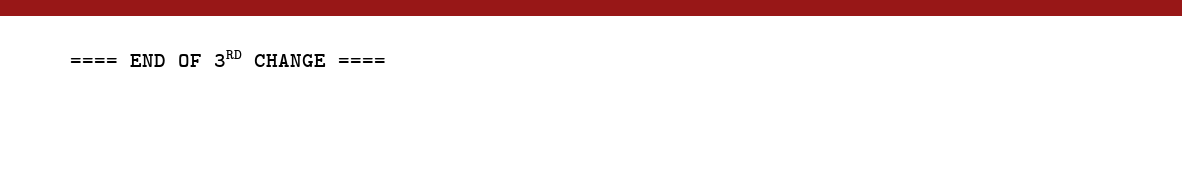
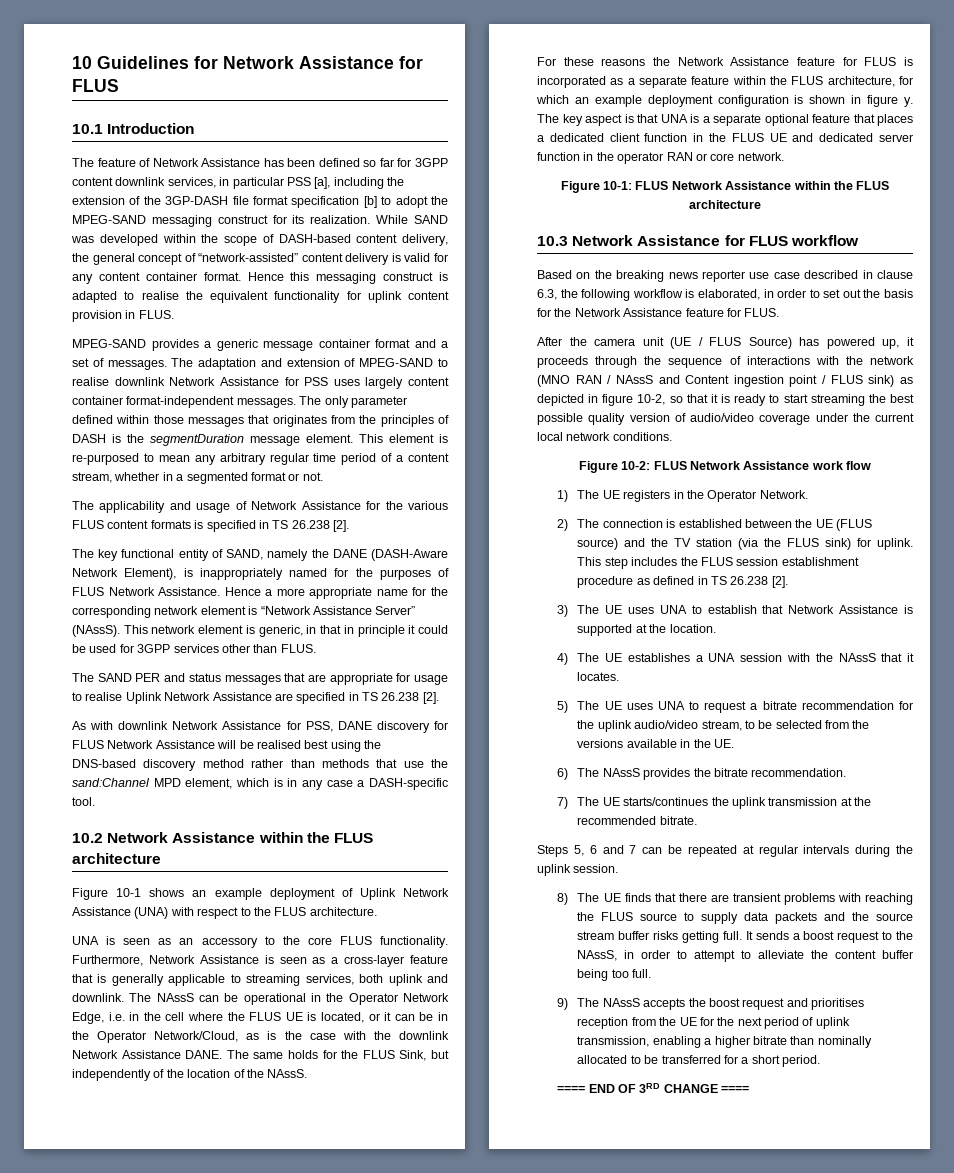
+ 10 Guidelines for Network Assistance for FLUS
+ 10.1 Introduction
+ The feature of Network Assistance has been defined so far for 3GPP content downlink services, in particular PSS [a], including the extension of the 3GP-DASH file format specification [b] to adopt the MPEG-SAND messaging construct for its realization. While SAND was developed within the scope of DASH-based content delivery, the general concept of “network-assisted” content delivery is valid for any content container format. Hence this messaging construct is adapted to realise the equivalent functionality for uplink content provision in FLUS.
+ MPEG-SAND provides a generic message container format and a set of messages. The adaptation and extension of MPEG-SAND to realise downlink Network Assistance for PSS uses largely content container format-independent messages. The only parameter defined within those messages that originates from the principles of DASH is the segmentDuration message element. This element is re-purposed to mean any arbitrary regular time period of a content stream, whether in a segmented format or not.
+ The applicability and usage of Network Assistance for the various FLUS content formats is specified in TS 26.238 [2].
+ The key functional entity of SAND, namely the DANE (DASH-Aware Network Element), is inappropriately named for the purposes of FLUS Network Assistance. Hence a more appropriate name for the corresponding network element is “Network Assistance Server” (NAssS). This network element is generic, in that in principle it could be used for 3GPP services other than FLUS.
+ The SAND PER and status messages that are appropriate for usage to realise Uplink Network Assistance are specified in TS 26.238 [2].
+ As with downlink Network Assistance for PSS, DANE discovery for FLUS Network Assistance will be realised best using the DNS-based discovery method rather than methods that use the sand:Channel MPD element, which is in any case a DASH-specific tool.
+ 10.2 Network Assistance within the FLUS architecture
+ Figure 10-1 shows an example deployment of Uplink Network Assistance (UNA) with respect to the FLUS architecture.
+ UNA is seen as an accessory to the core FLUS functionality. Furthermore, Network Assistance is seen as a cross-layer feature that is generally applicable to streaming services, both uplink and downlink. The NAssS can be operational in the Operator Network Edge, i.e. in the cell where the FLUS UE is located, or it can be in the Operator Network/Cloud, as is the case with the downlink Network Assistance DANE. The same holds for the FLUS Sink, but independently of the location of the NAssS.
+ For these reasons the Network Assistance feature for FLUS is incorporated as a separate feature within the FLUS architecture, for which an example deployment configuration is shown in figure y. The key aspect is that UNA is a separate optional feature that places a dedicated client function in the FLUS UE and dedicated server function in the operator RAN or core network.
+ Figure 10-1: FLUS Network Assistance within the FLUS architecture
+ 10.3 Network Assistance for FLUS workflow
+ Based on the breaking news reporter use case described in clause 6.3, the following workflow is elaborated, in order to set out the basis for the Network Assistance feature for FLUS.
+ After the camera unit (UE / FLUS Source) has powered up, it proceeds through the sequence of interactions with the network (MNO RAN / NAssS and Content ingestion point / FLUS sink) as depicted in figure 10-2, so that it is ready to start streaming the best possible quality version of audio/video coverage under the current local network conditions.
+ Figure 10-2: FLUS Network Assistance work flow
+ 1) The UE registers in the Operator Network.
+ 2) The connection is established between the UE (FLUS source) and the TV station (via the FLUS sink) for uplink. This step includes the FLUS session establishment procedure as defined in TS 26.238 [2].
+ 3) The UE uses UNA to establish that Network Assistance is supported at the location.
+ 4) The UE establishes a UNA session with the NAssS that it locates.
+ 5) The UE uses UNA to request a bitrate recommendation for the uplink audio/video stream, to be selected from the versions available in the UE.
+ 6) The NAssS provides the bitrate recommendation.
+ 7) The UE starts/continues the uplink transmission at the recommended bitrate.
+ Steps 5, 6 and 7 can be repeated at regular intervals during the uplink session.
+ 8) The UE finds that there are transient problems with reaching the FLUS source to supply data packets and the source stream buffer risks getting full. It sends a boost request to the NAssS, in order to attempt to alleviate the content buffer being too full.
+ 9) The NAssS accepts the boost request and prioritises reception from the UE for the next period of uplink transmission, enabling a higher bitrate than nominally allocated to be transferred for a short period.

